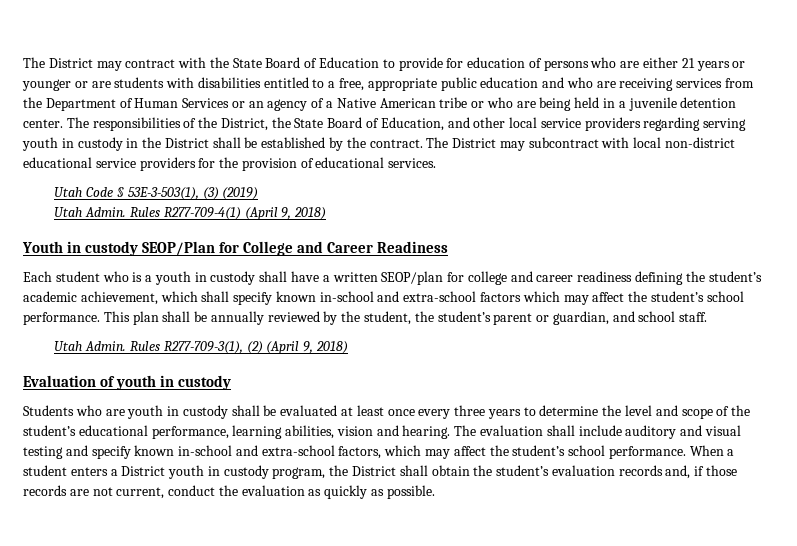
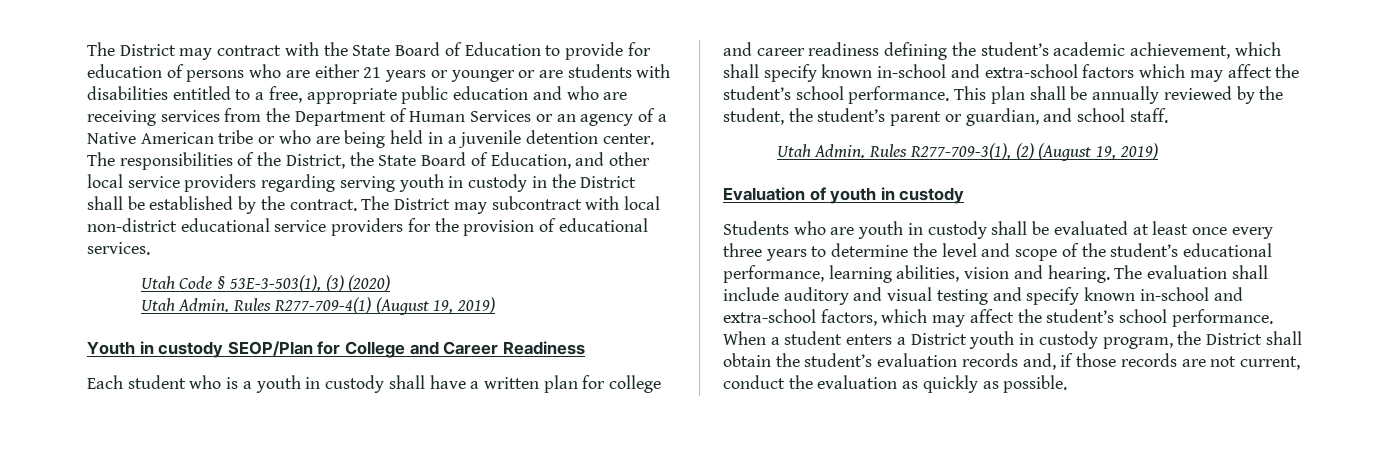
- Utah Code § 53E-3-503(1), (3) (2019)
+ Utah Code § 53E-3-503(1), (3) (2020)
- Rules R277-709-4(1) (April 9, 2018)
+ Rules R277-709-4(1) (August 19, 2019)
- Each student who is a youth in custody shall have a written SEOP/plan for college and career readiness defining the student’s academic achievement, which shall specify known in-school and extra-school factors which may affect the student’s school performance.
+ Each student who is a youth in custody shall have a written plan for college and career readiness defining the student’s academic achievement, which shall specify known in-school and extra-school factors which may affect the student’s school performance.
- Rules R277-709-3(1), (2) (April 9, 2018)
+ Rules R277-709-3(1), (2) (August 19, 2019)

